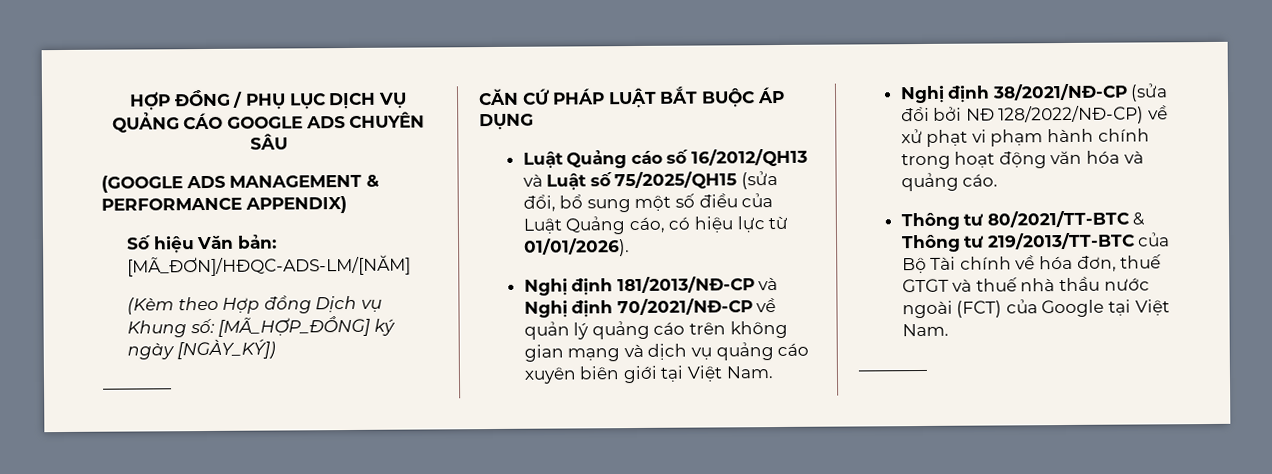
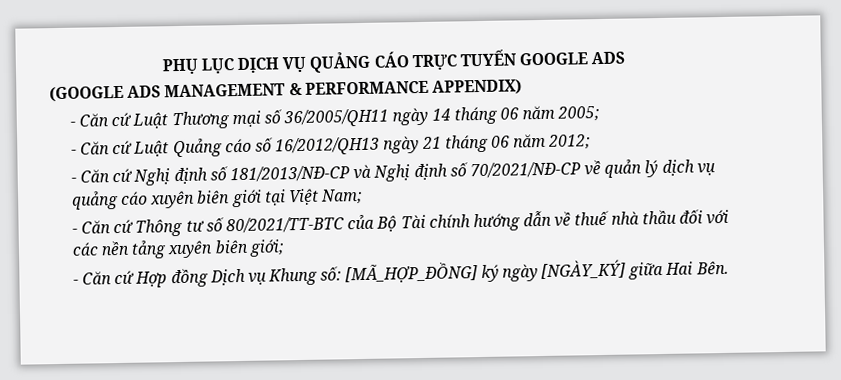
- HỢP ĐỒNG / PHỤ LỤC DỊCH VỤ QUẢNG CÁO GOOGLE ADS CHUYÊN SÂU
+ PHỤ LỤC DỊCH VỤ QUẢNG CÁO TRỰC TUYẾN GOOGLE ADS
- Số hiệu Văn bản: [MÃ_ĐƠN]/HĐQC-ADS-LM/[NĂM]
- (Kèm theo Hợp đồng Dịch vụ Khung số: [MÃ_HỢP_ĐỒNG] ký ngày [NGÀY_KÝ])
- ――――
- CĂN CỨ PHÁP LUẬT BẮT BUỘC ÁP DỤNG
- Luật Quảng cáo số 16/2012/QH13 và Luật số 75/2025/QH15 (sửa đổi, bổ sung một số điều của Luật Quảng cáo, có hiệu lực từ 01/01/2026).
- Nghị định 181/2013/NĐ-CP và Nghị định 70/2021/NĐ-CP về quản lý quảng cáo trên không gian mạng và dịch vụ quảng cáo xuyên biên giới tại Việt Nam.
- Nghị định 38/2021/NĐ-CP (sửa đổi bởi NĐ 128/2022/NĐ-CP) về xử phạt vi phạm hành chính trong hoạt động văn hóa và quảng cáo.
- Thông tư 80/2021/TT-BTC & Thông tư 219/2013/TT-BTC của Bộ Tài chính về hóa đơn, thuế GTGT và thuế nhà thầu nước ngoài (FCT) của Google tại Việt Nam.
- ――――
+ - Căn cứ Luật Thương mại số 36/2005/QH11 ngày 14 tháng 06 năm 2005;
+ - Căn cứ Luật Quảng cáo số 16/2012/QH13 ngày 21 tháng 06 năm 2012;
+ - Căn cứ Nghị định số 181/2013/NĐ-CP và Nghị định số 70/2021/NĐ-CP về quản lý dịch vụ quảng cáo xuyên biên giới tại Việt Nam;
+ - Căn cứ Thông tư số 80/2021/TT-BTC của Bộ Tài chính hướng dẫn về thuế nhà thầu đối với các nền tảng xuyên biên giới;
+ - Căn cứ Hợp đồng Dịch vụ Khung số: [MÃ_HỢP_ĐỒNG] ký ngày [NGÀY_KÝ] giữa Hai Bên.

